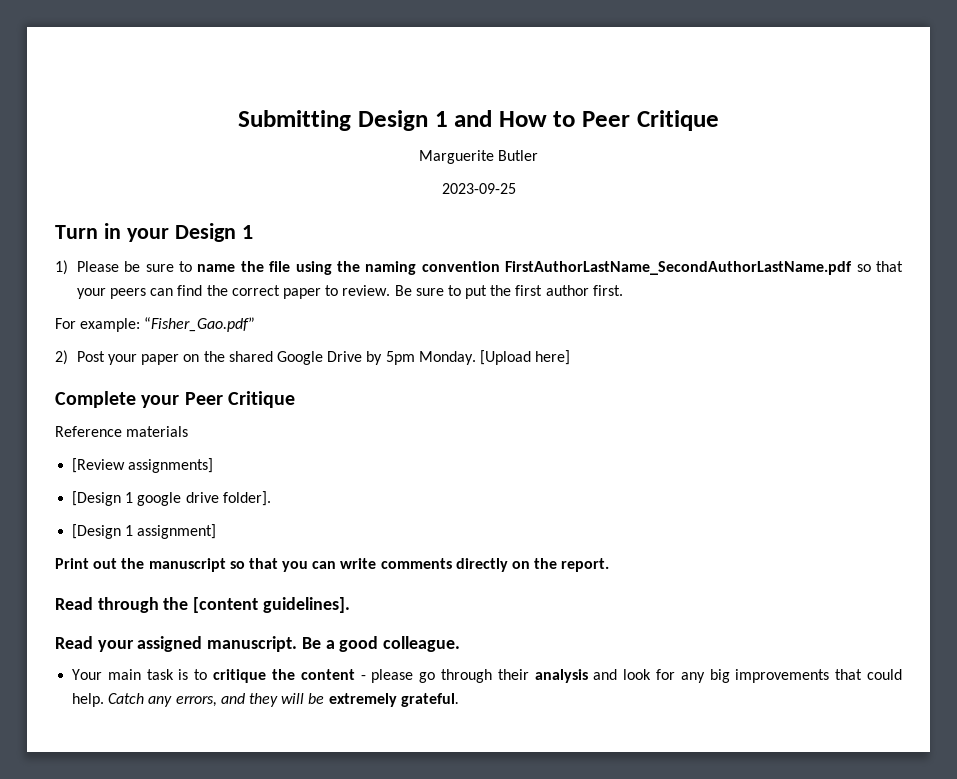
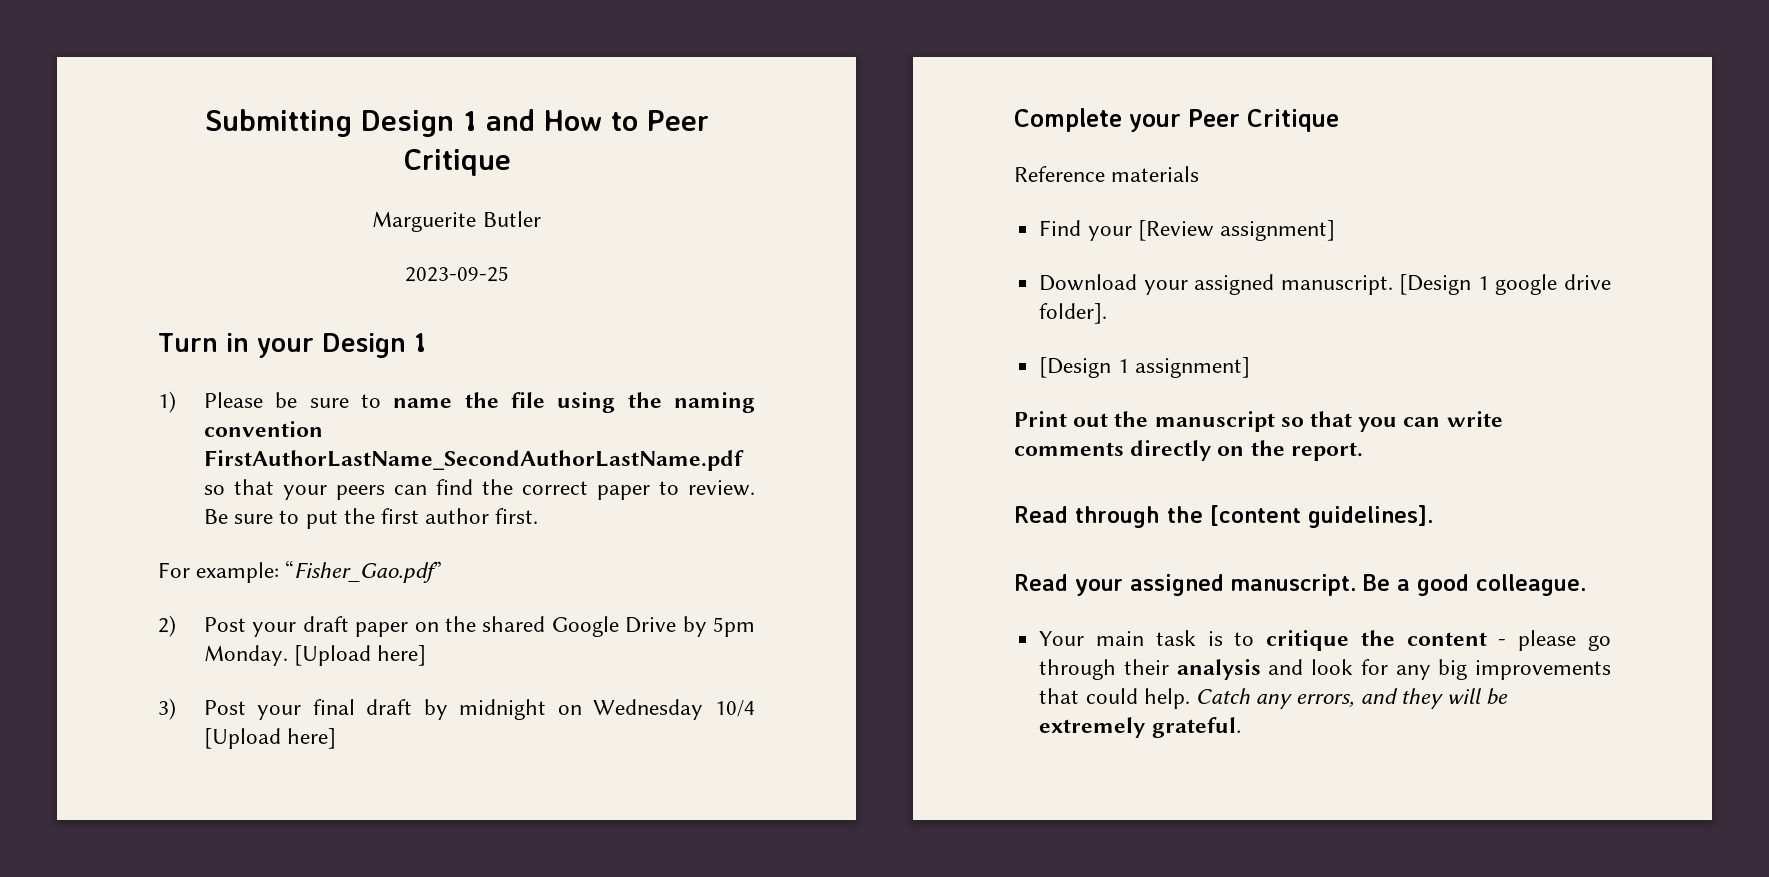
- 2) Post your paper on the shared Google Drive by 5pm Monday.
+ 2) Post your draft paper on the shared Google Drive by 5pm Monday.
+ 3) Post your final draft by midnight on Wednesday 10/4 [Upload here]
- [Review assignments]
- [Design 1 google drive folder].
+ Find your [Review assignment]
+ Download your assigned manuscript. [Design 1 google drive folder].

